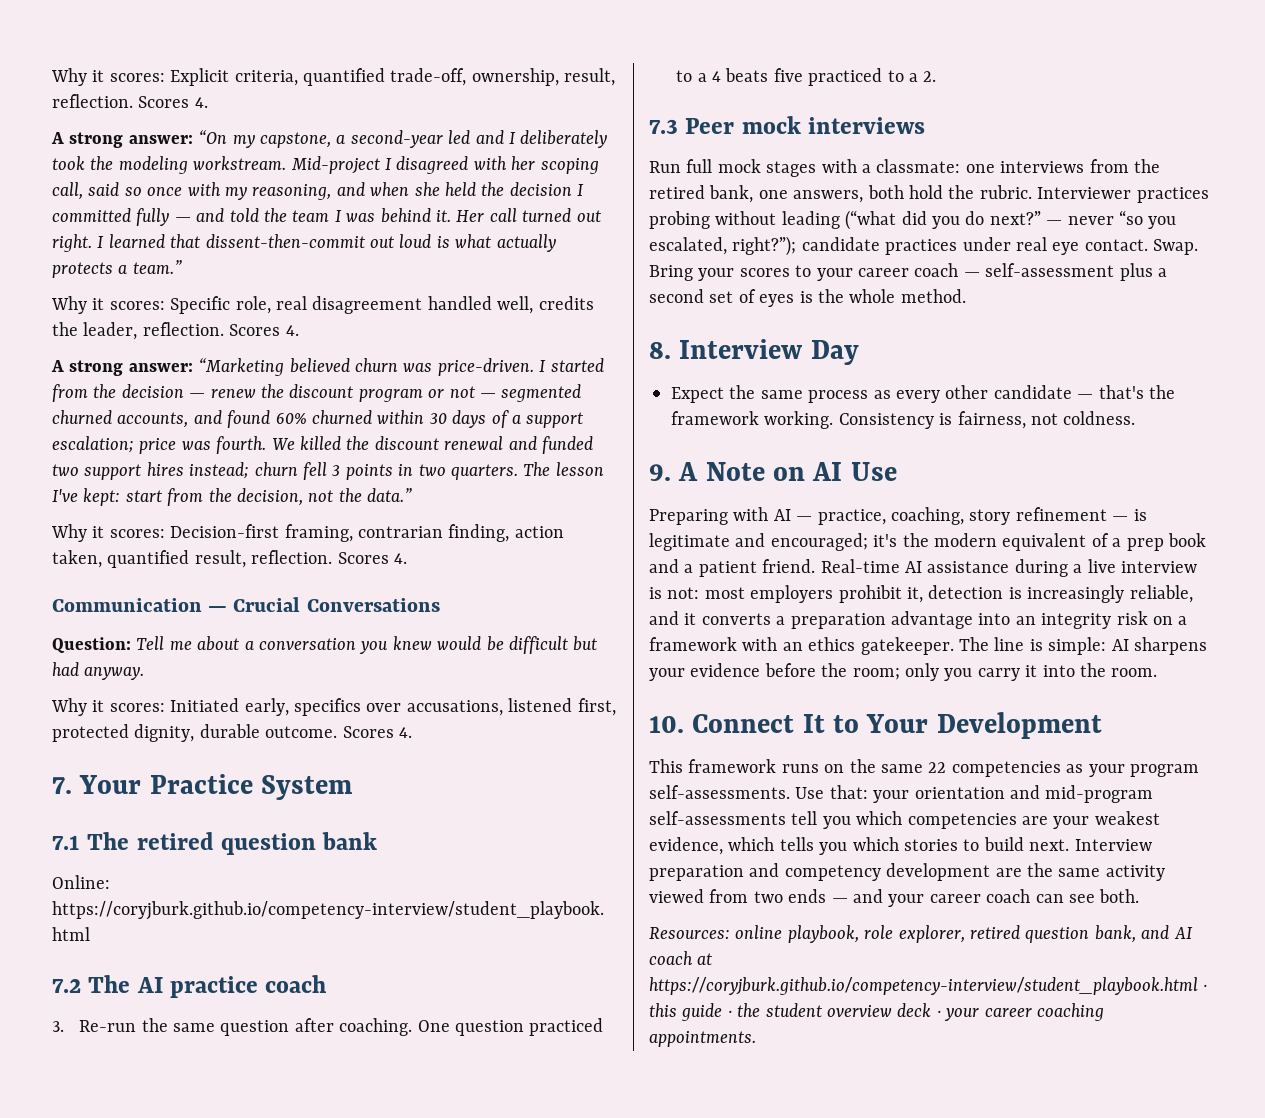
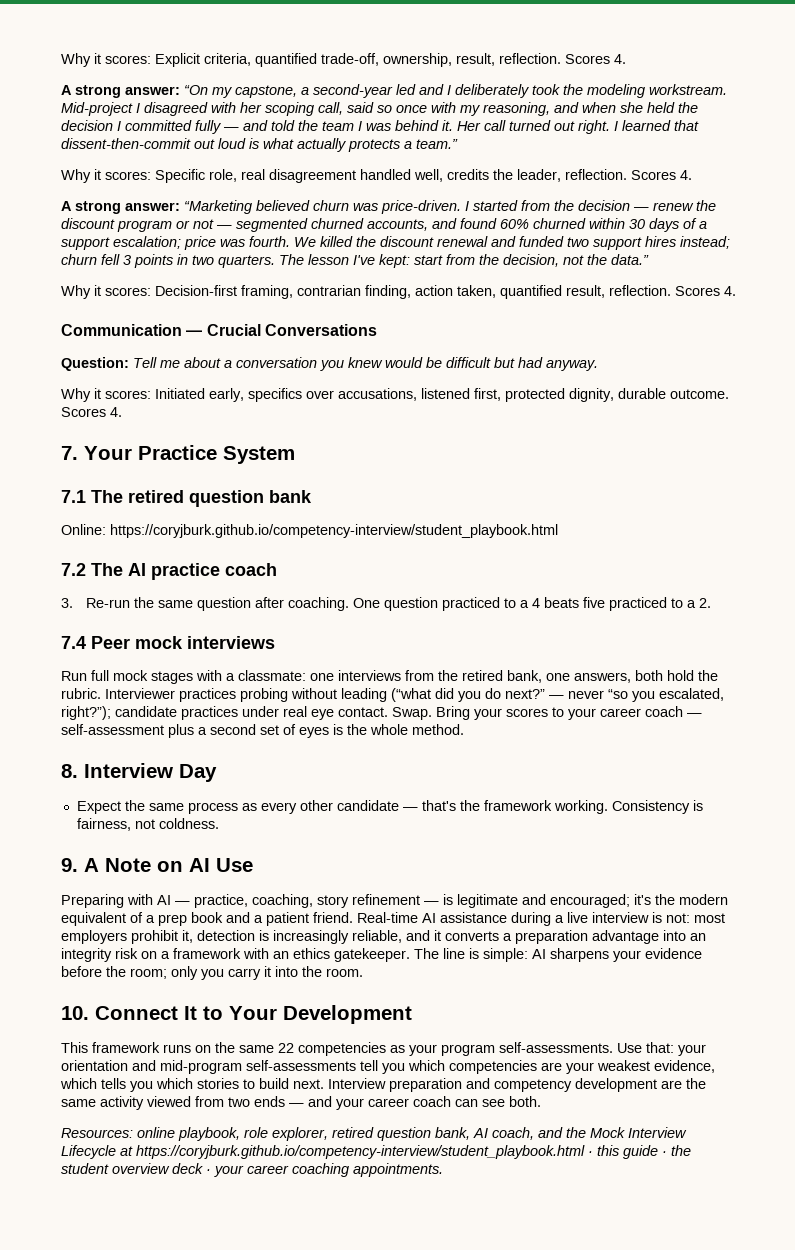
- 7.3 Peer mock interviews
+ 7.4 Peer mock interviews
- Resources: online playbook, role explorer, retired question bank, and AI coach at https://coryjburk.github.io/competency-interview/student_playbook.html · this guide · the student overview deck · your career coaching appointments.
+ Resources: online playbook, role explorer, retired question bank, AI coach, and the Mock Interview Lifecycle at https://coryjburk.github.io/competency-interview/student_playbook.html · this guide · the student overview deck · your career coaching appointments.

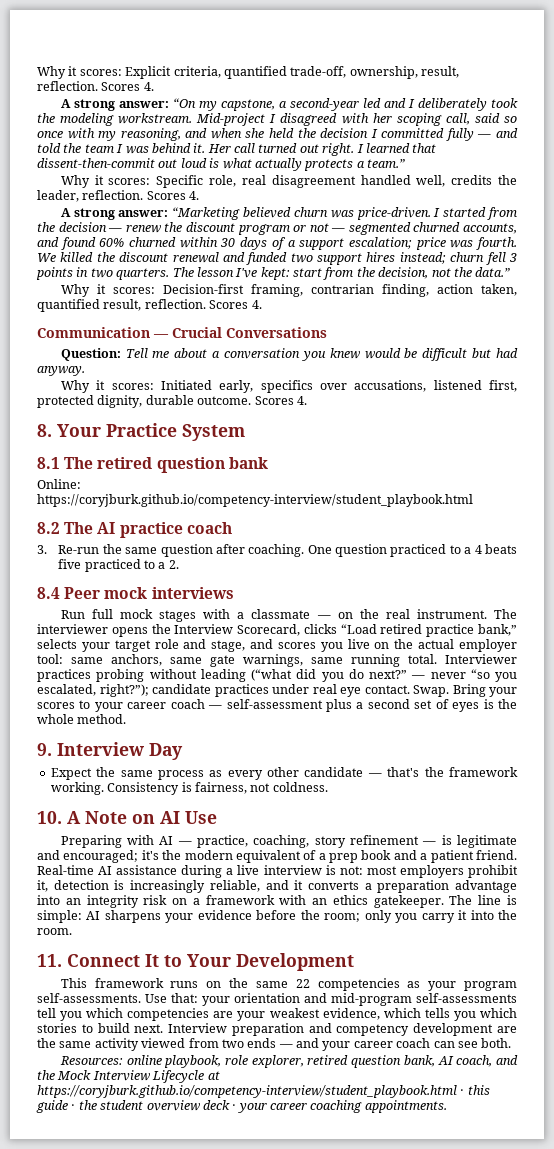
- 7. Your Practice System
+ 8. Your Practice System
- 7.1 The retired question bank
+ 8.1 The retired question bank
- 7.2 The AI practice coach
+ 8.2 The AI practice coach
- 7.4 Peer mock interviews
+ 8.4 Peer mock interviews
- Run full mock stages with a classmate: one interviews from the retired bank, one answers, both hold the rubric.
+ Run full mock stages with a classmate — on the real instrument. The interviewer opens the Interview Scorecard, clicks “Load retired practice bank,” selects your target role and stage, and scores you live on the actual employer tool: same anchors, same gate warnings, same running total.
- 8. Interview Day
+ 9. Interview Day
- 9. A Note on AI Use
+ 10. A Note on AI Use
- 10. Connect It to Your Development
+ 11. Connect It to Your Development

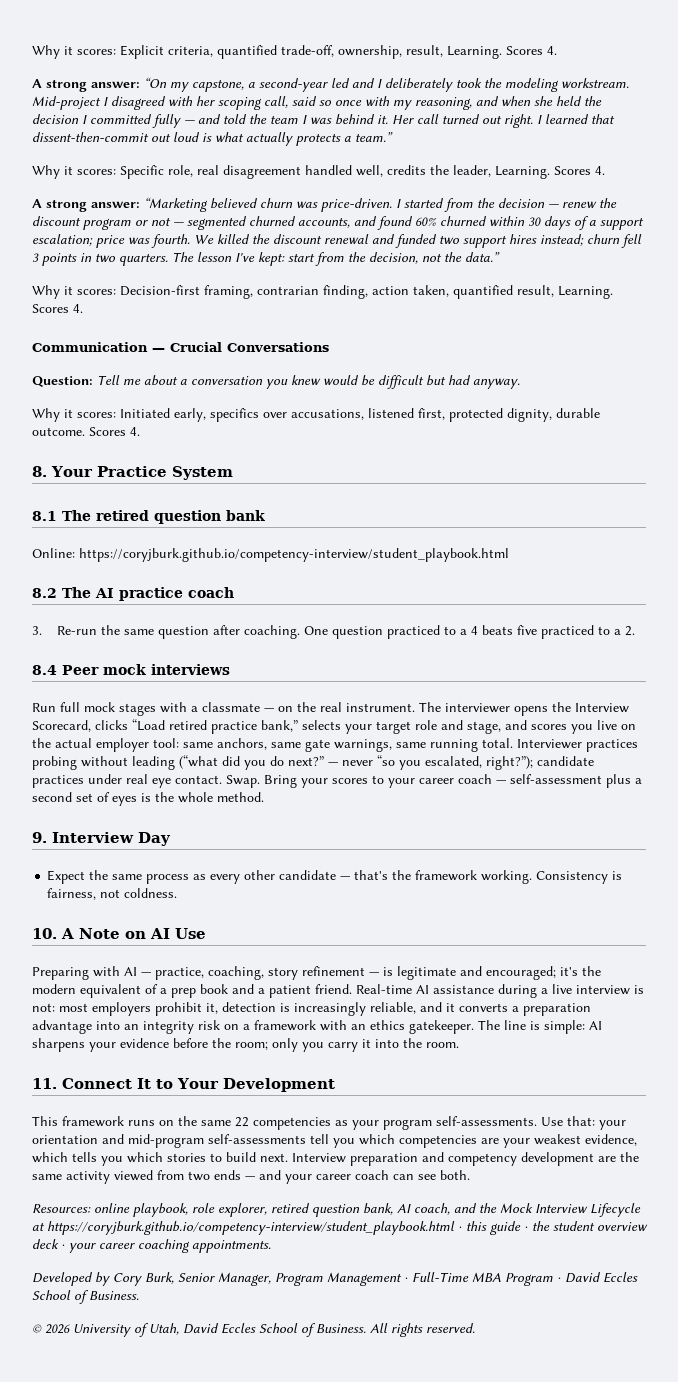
- Why it scores: Explicit criteria, quantified trade-off, ownership, result, reflection.
+ Why it scores: Explicit criteria, quantified trade-off, ownership, result, Learning.
- Why it scores: Specific role, real disagreement handled well, credits the leader, reflection.
+ Why it scores: Specific role, real disagreement handled well, credits the leader, Learning.
- Why it scores: Decision-first framing, contrarian finding, action taken, quantified result, reflection.
+ Why it scores: Decision-first framing, contrarian finding, action taken, quantified result, Learning.
+ Developed by Cory Burk, Senior Manager, Program Management · Full-Time MBA Program · David Eccles School of Business.
+ © 2026 University of Utah, David Eccles School of Business. All rights reserved.

